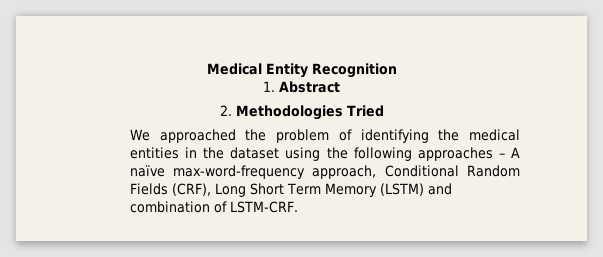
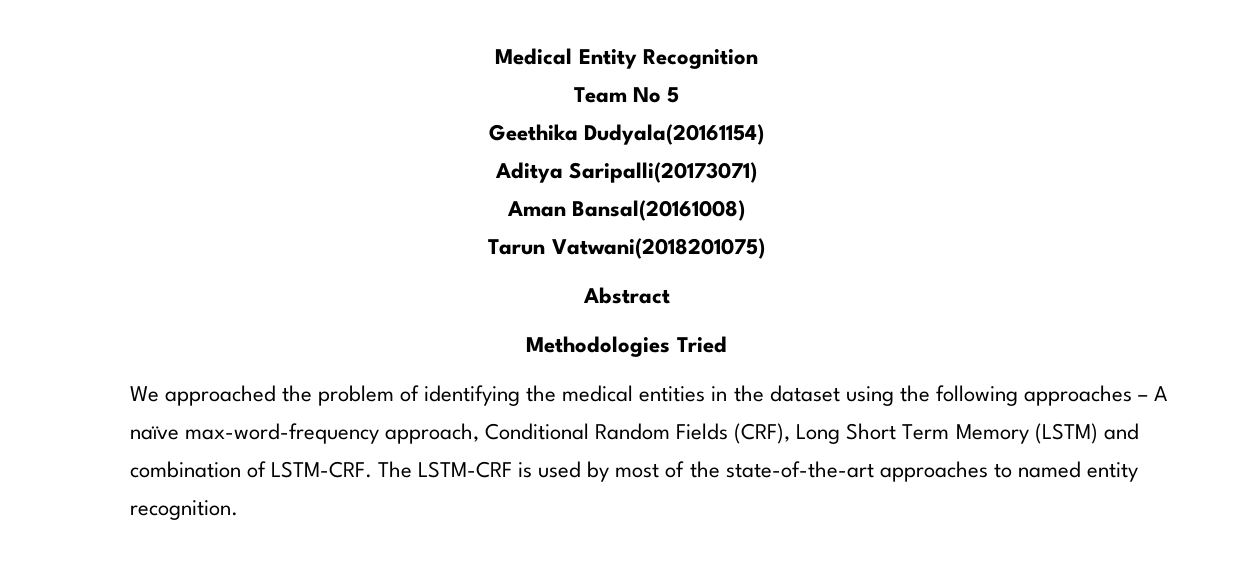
- 1. Abstract
+ Team No 5
+ Geethika Dudyala(20161154)
+ Aditya Saripalli(20173071)
+ Aman Bansal(20161008)
+ Tarun Vatwani(2018201075)
+ Abstract
- 2. Methodologies Tried
+ Methodologies Tried
+ The LSTM-CRF is used by most of the state-of-the-art approaches to named entity recognition.

